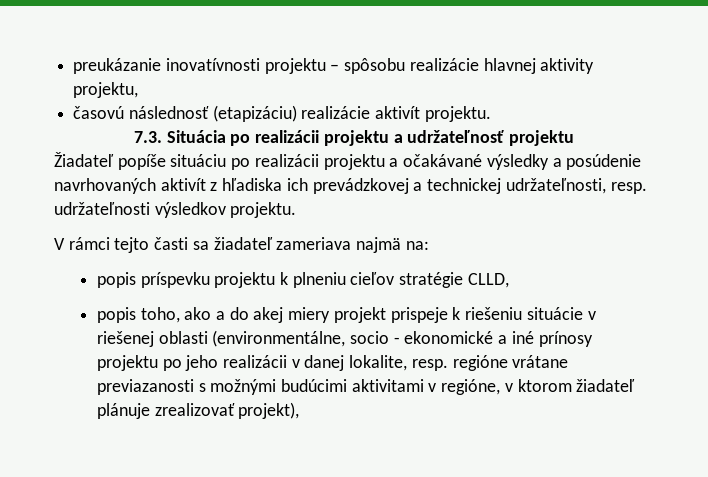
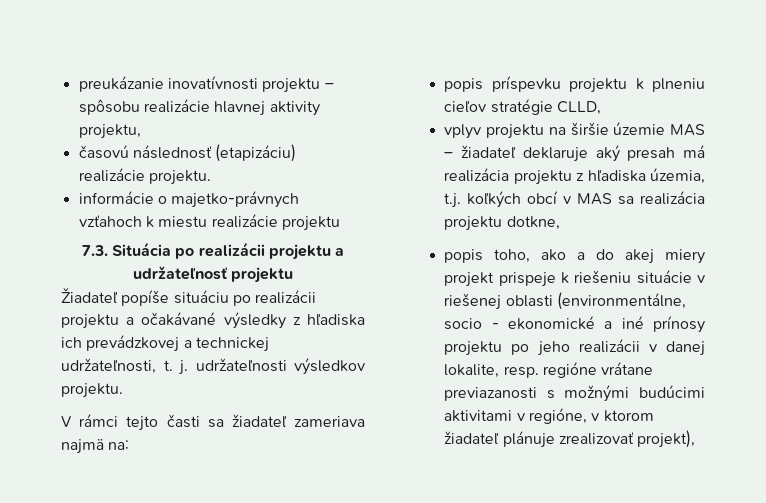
- časovú následnosť (etapizáciu) realizácie aktivít projektu.
+ časovú následnosť (etapizáciu) realizácie projektu.
+ informácie o majetko-právnych vzťahoch k miestu realizácie projektu
- Žiadateľ popíše situáciu po realizácii projektu a očakávané výsledky a posúdenie navrhovaných aktivít z hľadiska ich prevádzkovej a technickej udržateľnosti, resp. udržateľnosti výsledkov projektu.
+ Žiadateľ popíše situáciu po realizácii projektu a očakávané výsledky z hľadiska ich prevádzkovej a technickej udržateľnosti, t. j. udržateľnosti výsledkov projektu.
+ vplyv projektu na širšie územie MAS – žiadateľ deklaruje aký presah má realizácia projektu z hľadiska územia, t.j. koľkých obcí v MAS sa realizácia projektu dotkne,

